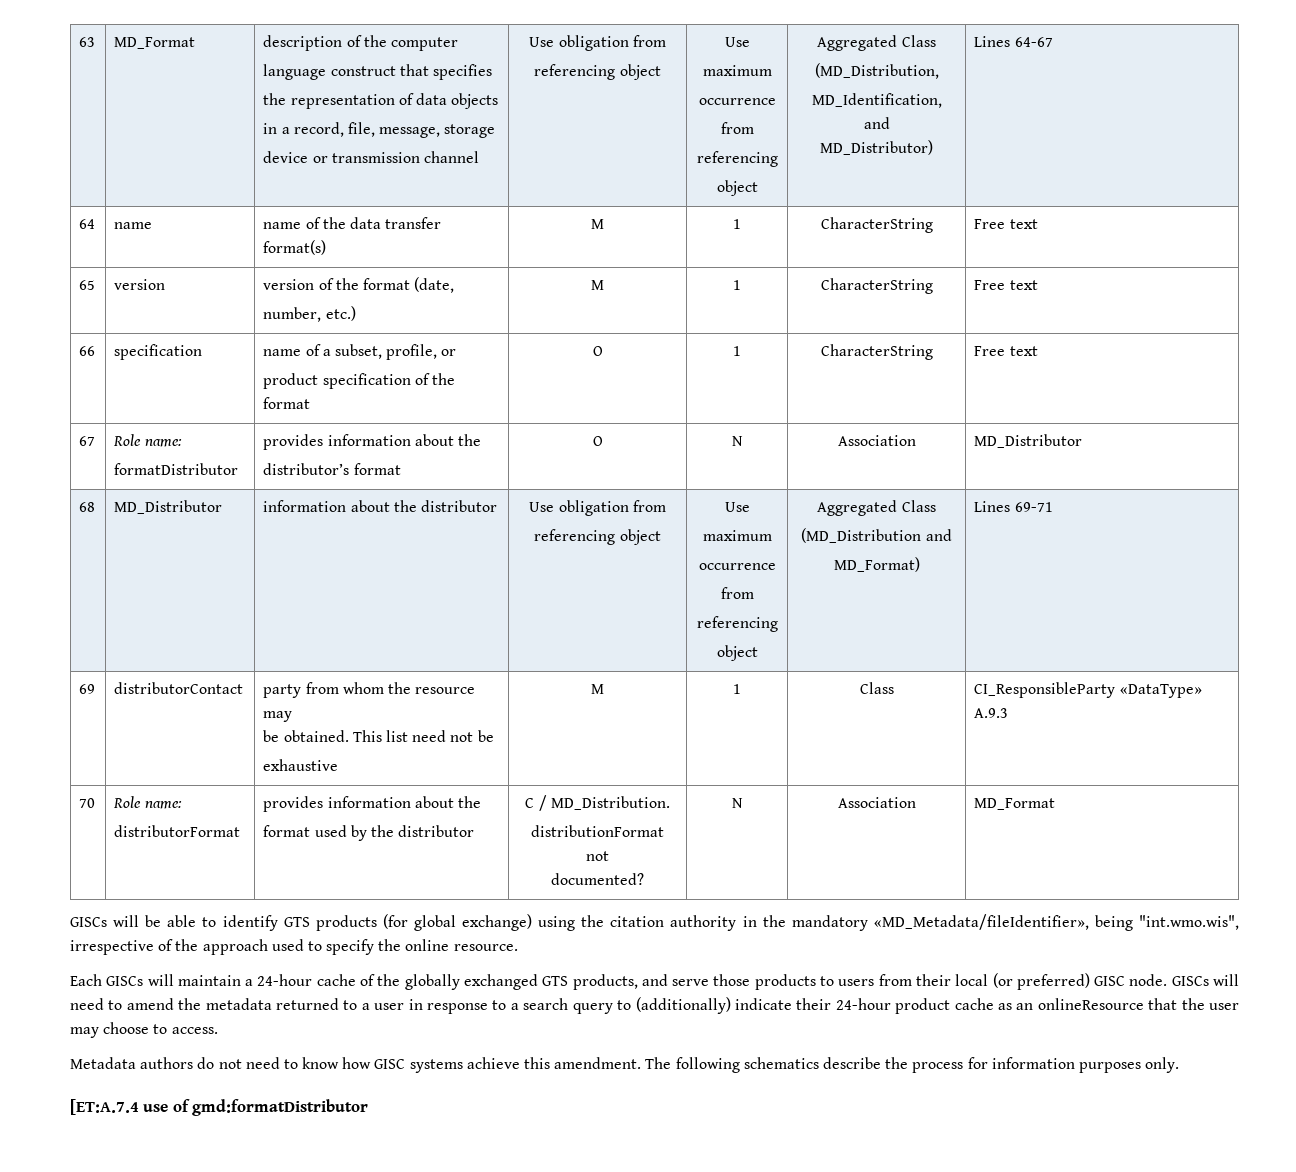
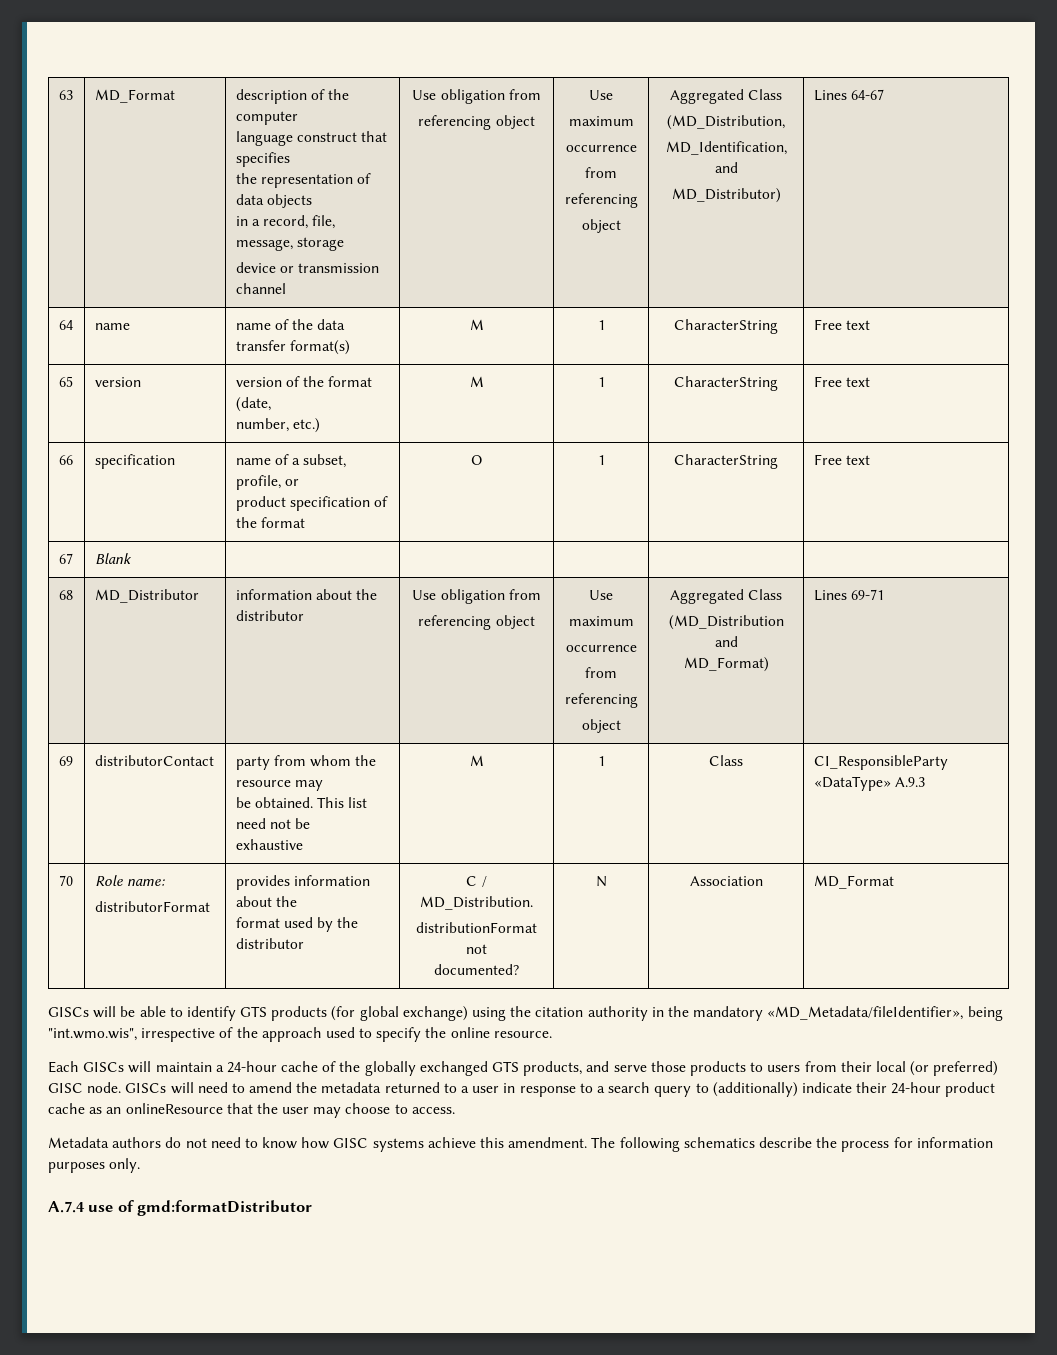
- 67 | Role name:
- formatDistributor | provides information about the
- distributor’s format | O | N | Association | MD_Distributor
+ 67 | Blank | | | | |
- [ET:A.7.4 use of gmd:formatDistributor
+ A.7.4 use of gmd:formatDistributor

